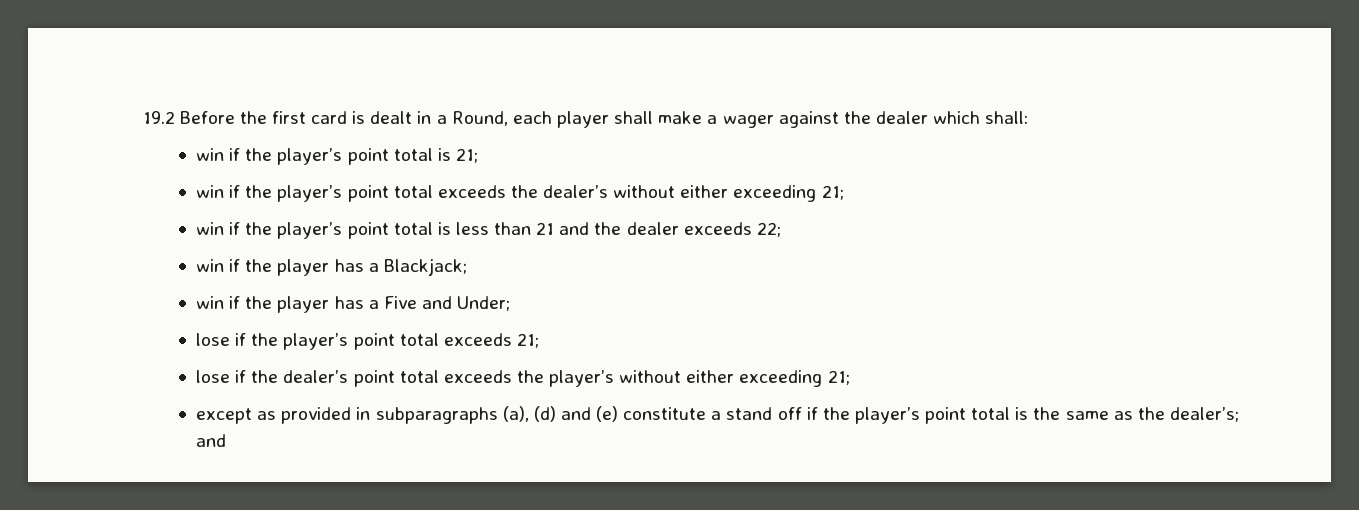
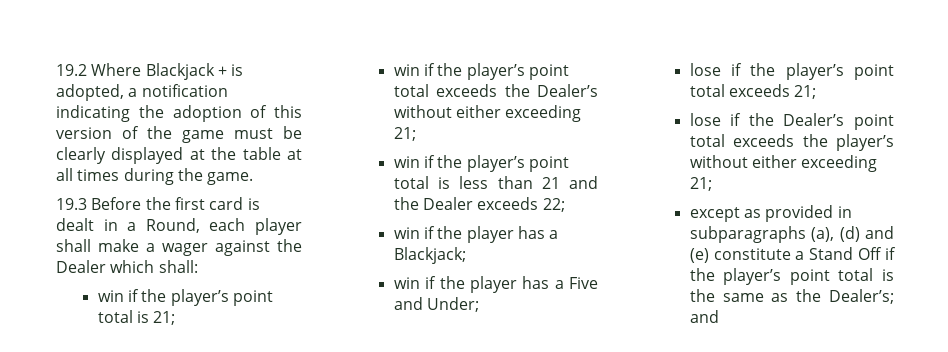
- 19.2 Before the first card is dealt in a Round, each player shall make a wager against the dealer which shall:
+ 19.2 Where Blackjack + is adopted, a notification indicating the adoption of this version of the game must be clearly displayed at the table at all times during the game.
+ 19.3 Before the first card is dealt in a Round, each player shall make a wager against the Dealer which shall:
- win if the player’s point total exceeds the dealer’s without either exceeding 21;
+ win if the player’s point total exceeds the Dealer’s without either exceeding 21;
- win if the player’s point total is less than 21 and the dealer exceeds 22;
+ win if the player’s point total is less than 21 and the Dealer exceeds 22;
- lose if the dealer’s point total exceeds the player’s without either exceeding 21;
+ lose if the Dealer’s point total exceeds the player’s without either exceeding 21;
- except as provided in subparagraphs (a), (d) and (e) constitute a stand off if the player’s point total is the same as the dealer’s; and
+ except as provided in subparagraphs (a), (d) and (e) constitute a Stand Off if the player’s point total is the same as the Dealer’s; and

